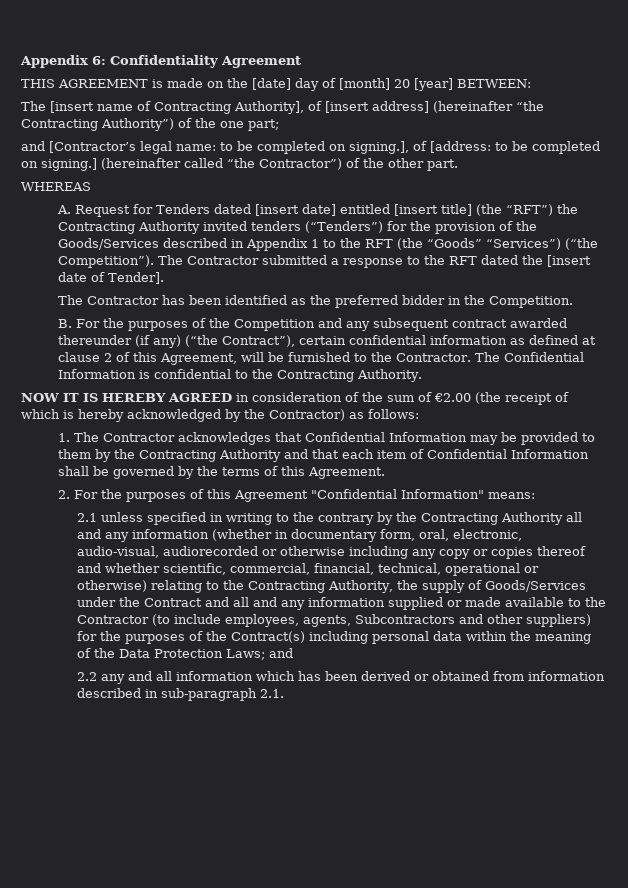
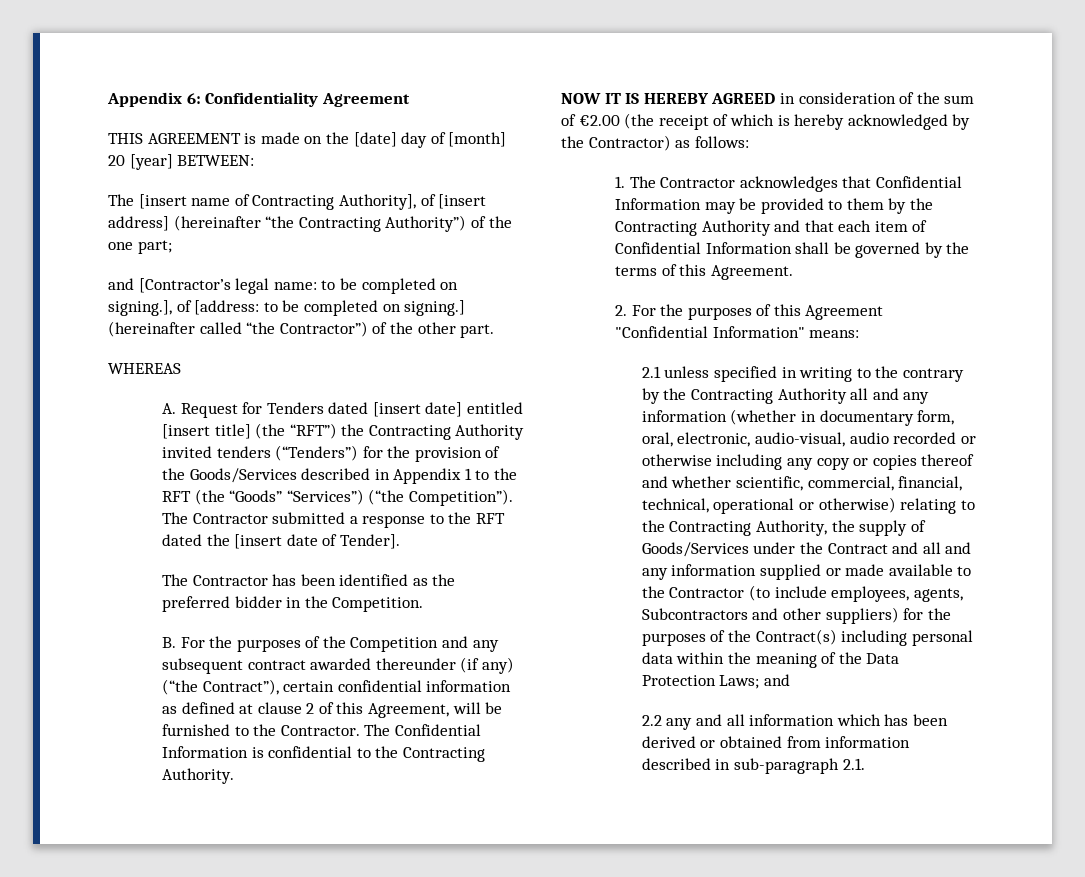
- 2.1 unless specified in writing to the contrary by the Contracting Authority all and any information (whether in documentary form, oral, electronic, audio-visual, audiorecorded or otherwise including any copy or copies thereof and whether scientific, commercial, financial, technical, operational or otherwise) relating to the Contracting Authority, the supply of Goods/Services under the Contract and all and any information supplied or made available to the Contractor (to include employees, agents, Subcontractors and other suppliers) for the purposes of the Contract(s) including personal data within the meaning of the Data Protection Laws;
+ 2.1 unless specified in writing to the contrary by the Contracting Authority all and any information (whether in documentary form, oral, electronic, audio-visual, audio recorded or otherwise including any copy or copies thereof and whether scientific, commercial, financial, technical, operational or otherwise) relating to the Contracting Authority, the supply of Goods/Services under the Contract and all and any information supplied or made available to the Contractor (to include employees, agents, Subcontractors and other suppliers) for the purposes of the Contract(s) including personal data within the meaning of the Data Protection Laws;

